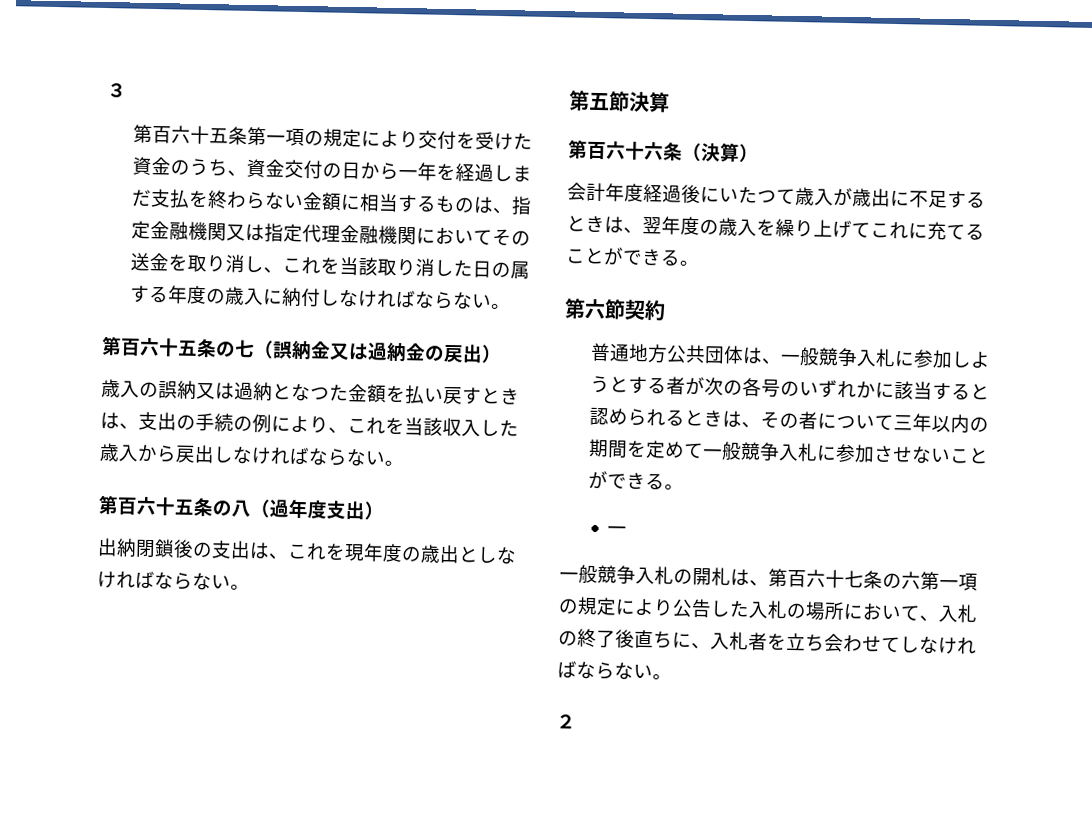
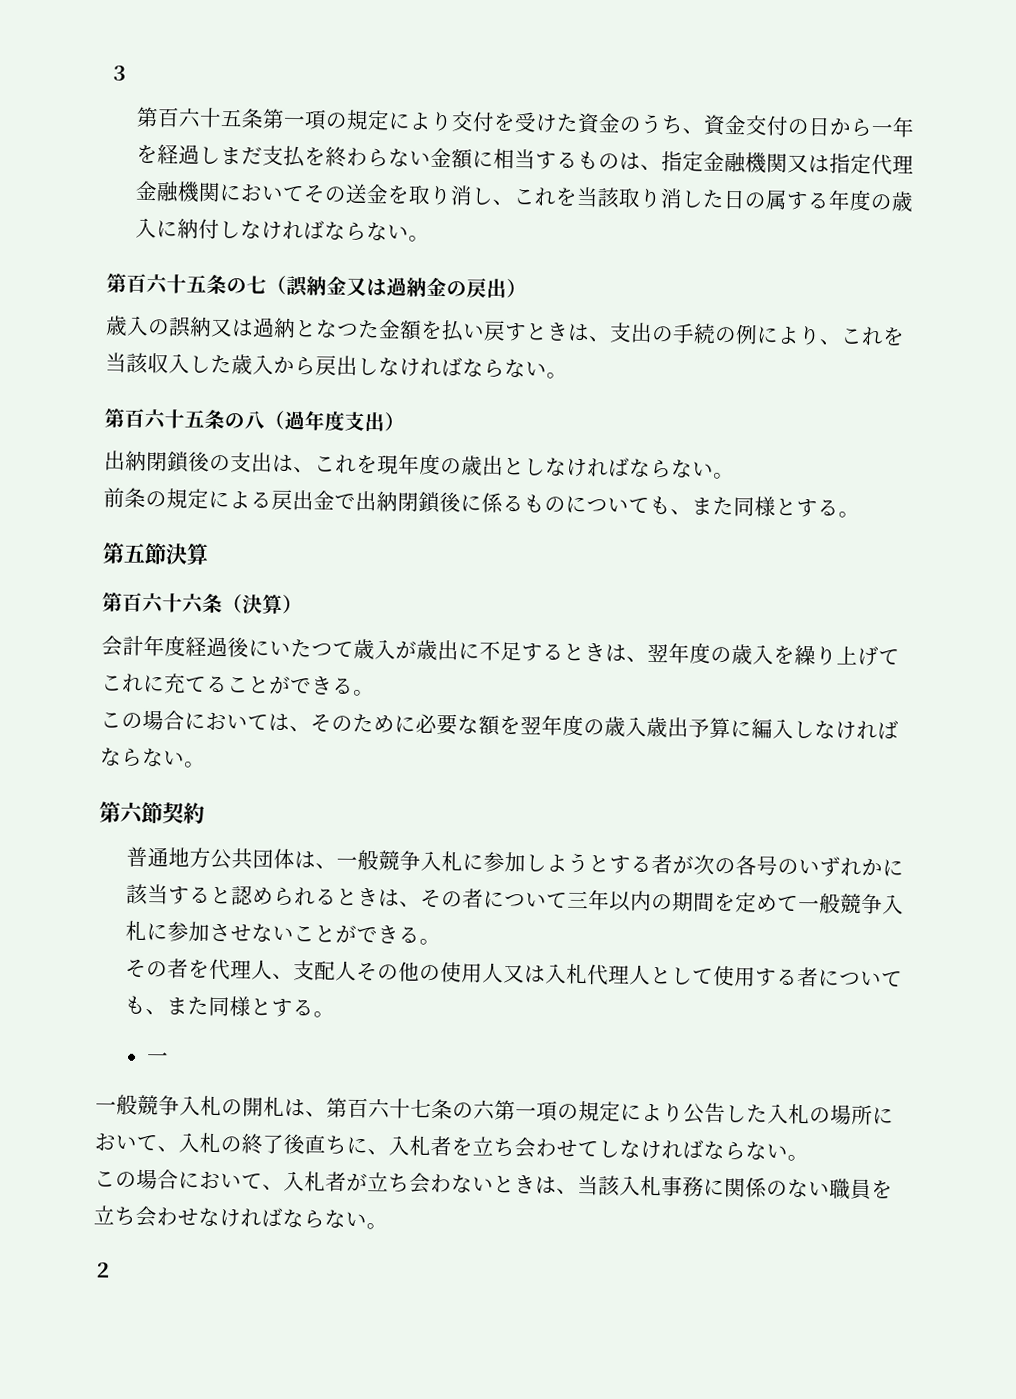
+ 前条の規定による戻出金で出納閉鎖後に係るものについても、また同様とする。
+ この場合においては、そのために必要な額を翌年度の歳入歳出予算に編入しなければならない。
+ その者を代理人、支配人その他の使用人又は入札代理人として使用する者についても、また同様とする。
+ この場合において、入札者が立ち会わないときは、当該入札事務に関係のない職員を立ち会わせなければならない。

